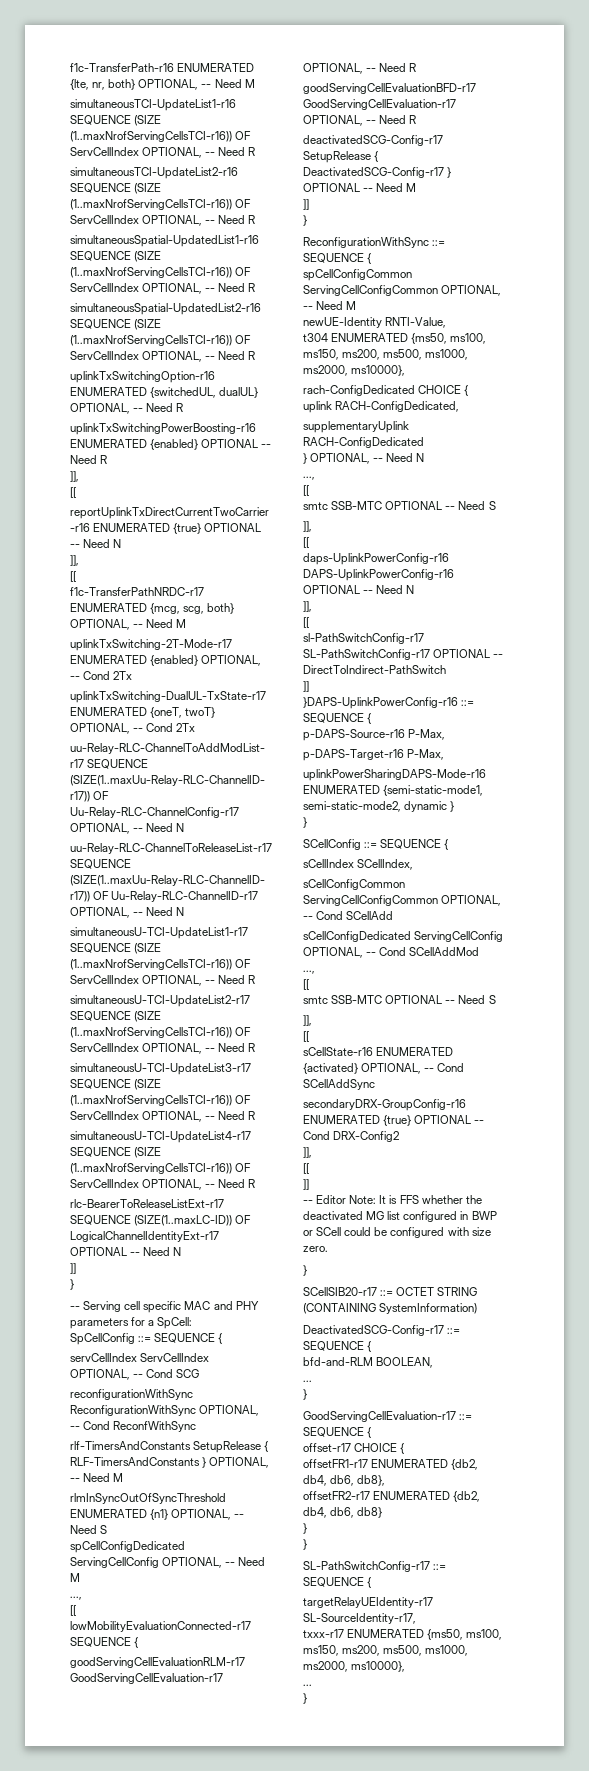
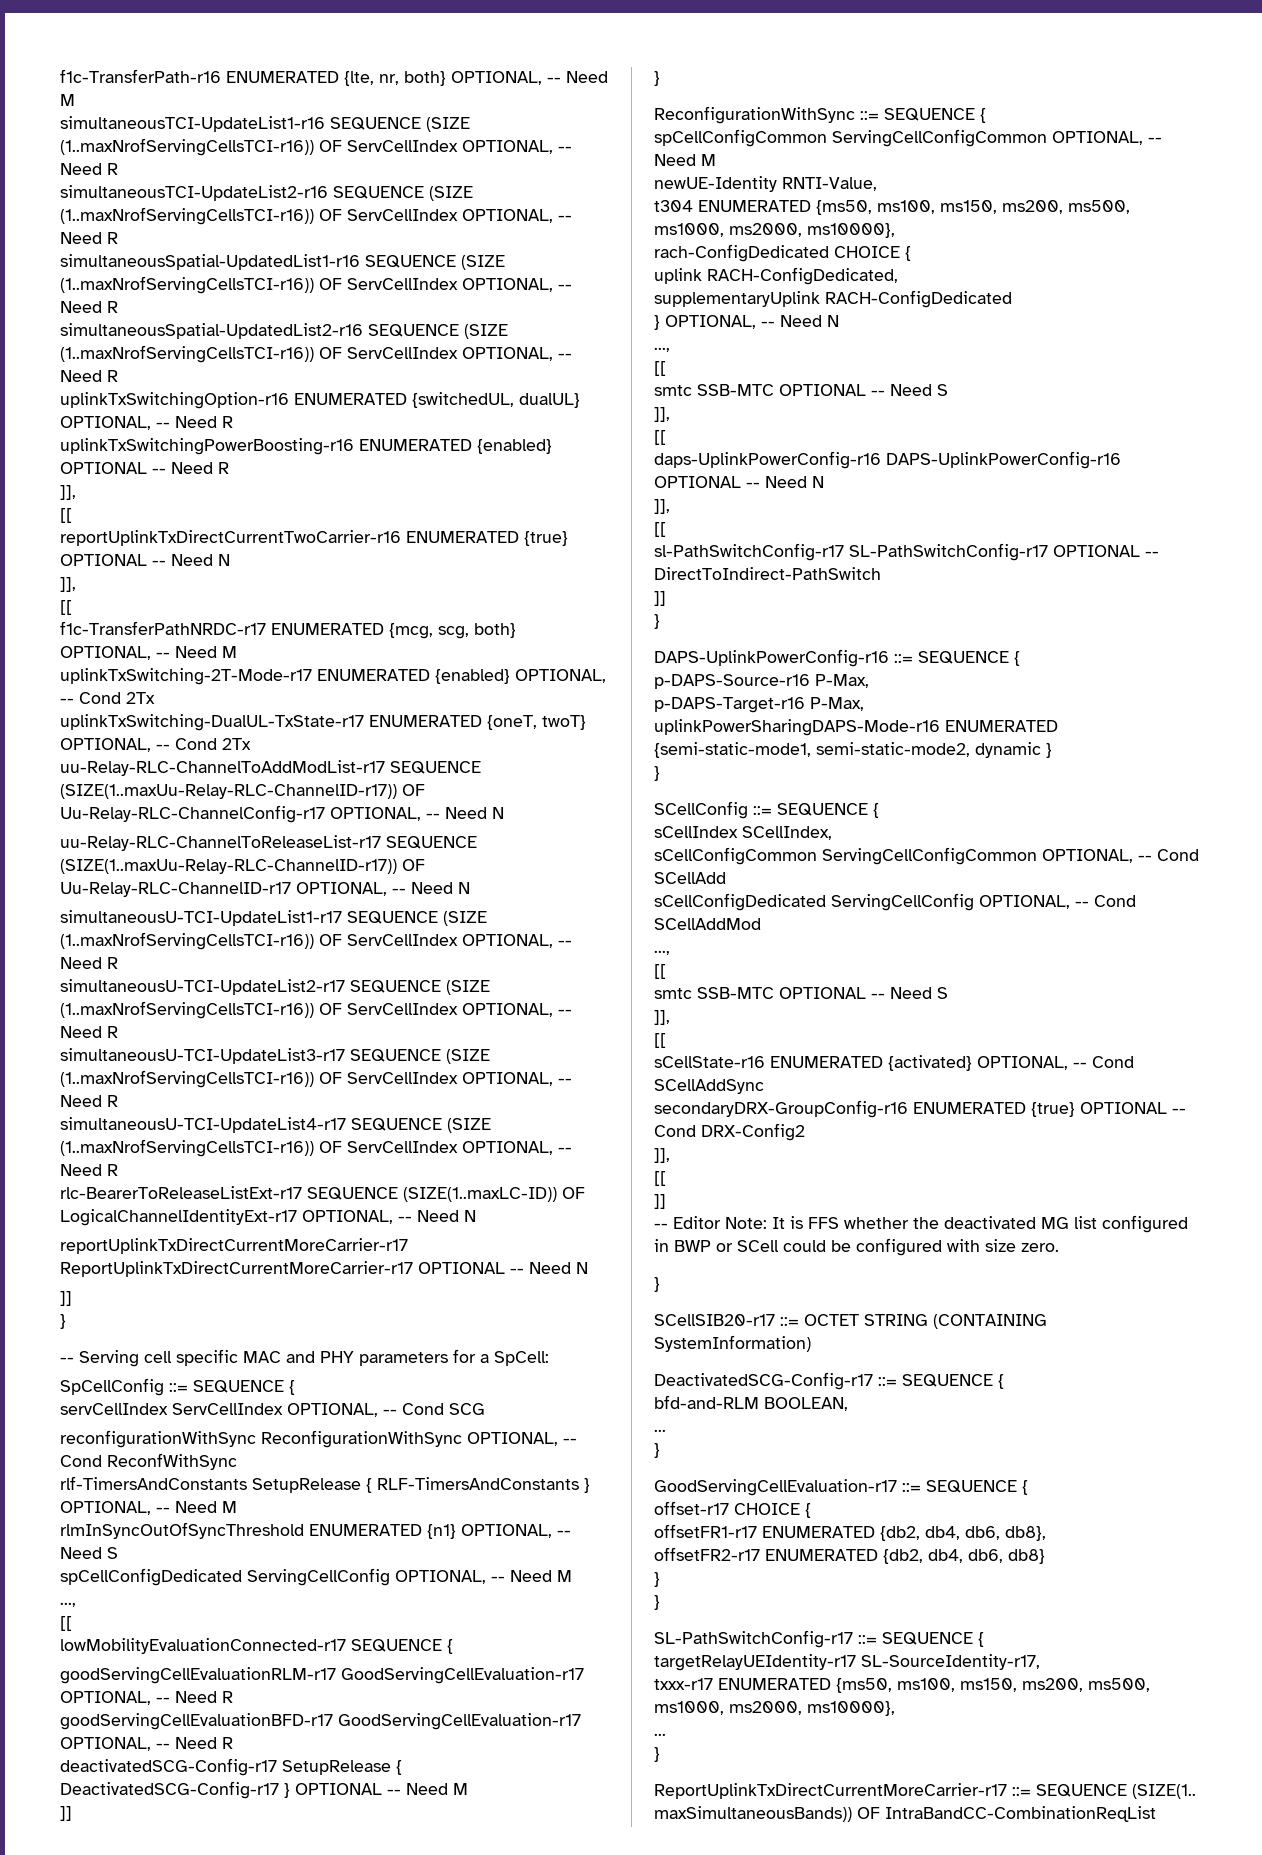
- rlc-BearerToReleaseListExt-r17 SEQUENCE (SIZE(1..maxLC-ID)) OF LogicalChannelIdentityExt-r17 OPTIONAL -- Need N
+ rlc-BearerToReleaseListExt-r17 SEQUENCE (SIZE(1..maxLC-ID)) OF LogicalChannelIdentityExt-r17 OPTIONAL, -- Need N
+ reportUplinkTxDirectCurrentMoreCarrier-r17 ReportUplinkTxDirectCurrentMoreCarrier-r17 OPTIONAL -- Need N
  sl-PathSwitchConfig-r17 SL-PathSwitchConfig-r17 OPTIONAL -- DirectToIndirect-PathSwitch
  ]]
- }DAPS-UplinkPowerConfig-r16 ::= SEQUENCE {
+ }
+ DAPS-UplinkPowerConfig-r16 ::= SEQUENCE {
+ ReportUplinkTxDirectCurrentMoreCarrier-r17 ::= SEQUENCE (SIZE(1.. maxSimultaneousBands)) OF IntraBandCC-CombinationReqList

